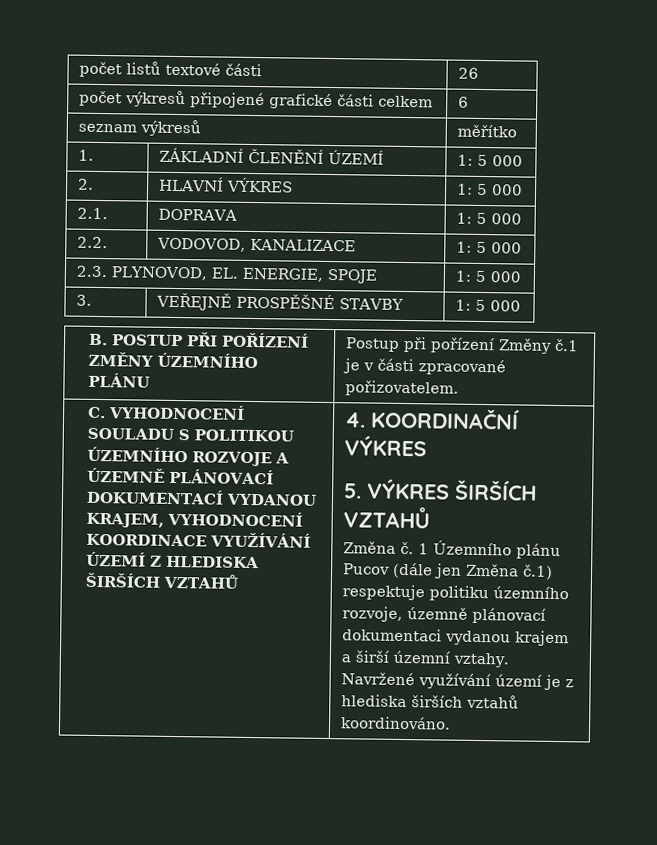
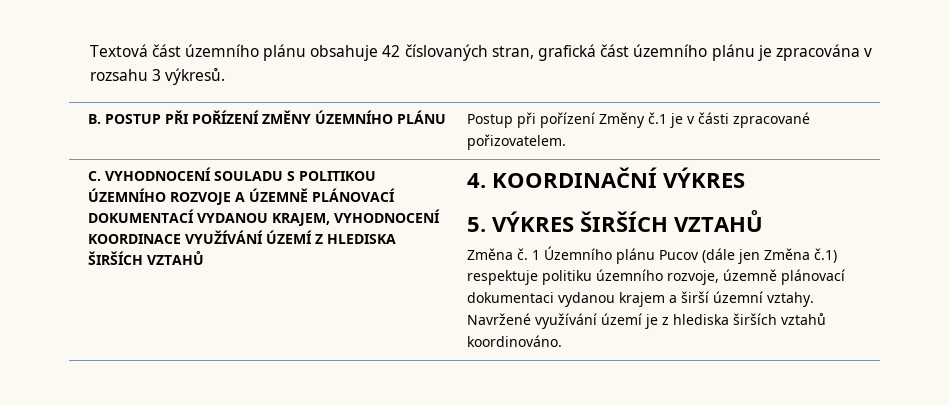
- počet listů textové části | 26
- počet výkresů připojené grafické části celkem | 6
- seznam výkresů | měřítko
- 1. | ZÁKLADNÍ ČLENĚNÍ ÚZEMÍ | 1: 5 000
- 2. | HLAVNÍ VÝKRES | 1: 5 000
- 2.1. | DOPRAVA | 1: 5 000
- 2.2. | VODOVOD, KANALIZACE | 1: 5 000
- 2.3. PLYNOVOD, EL. ENERGIE, SPOJE | 1: 5 000
- 3. | VEŘEJNĚ PROSPĚŠNÉ STAVBY | 1: 5 000
+ Textová část územního plánu obsahuje 42 číslovaných stran, grafická část územního plánu je zpracována v rozsahu 3 výkresů.

